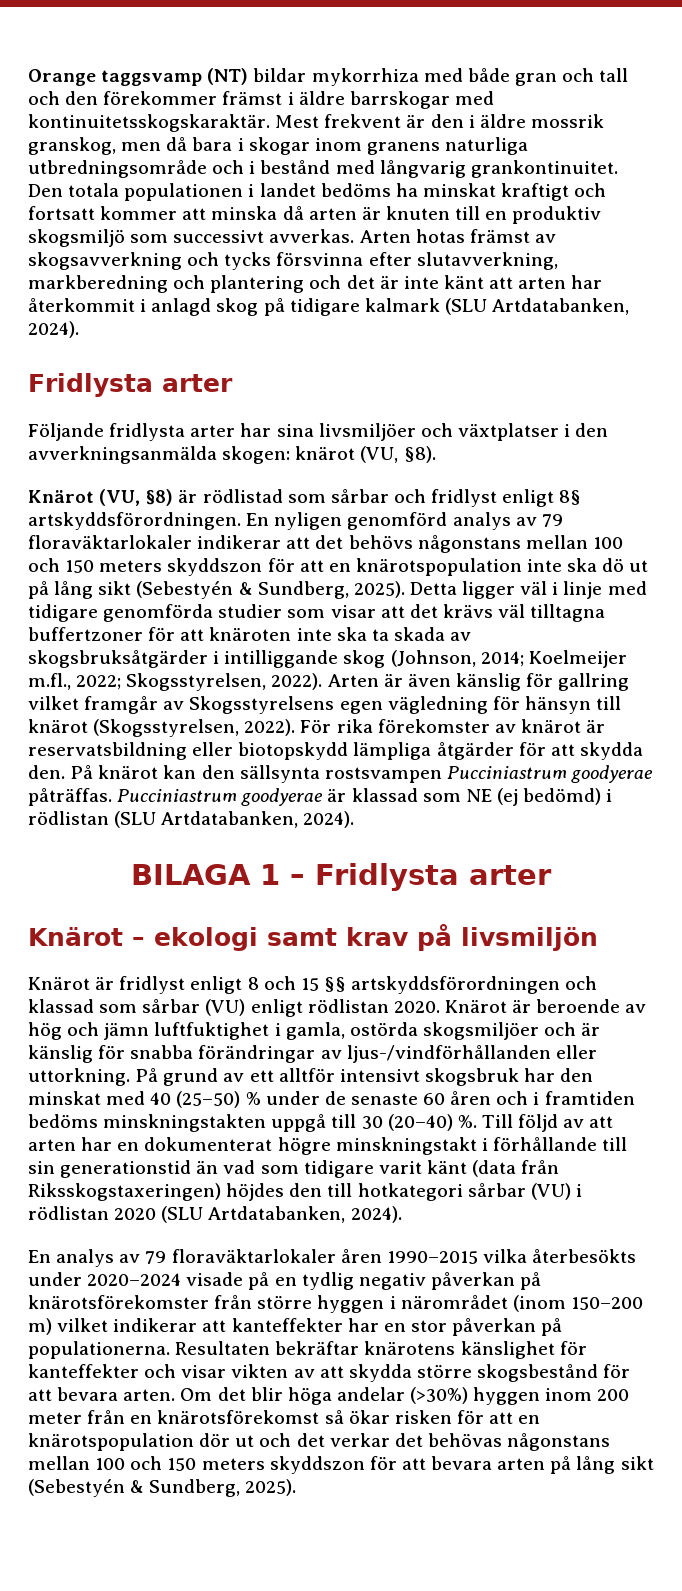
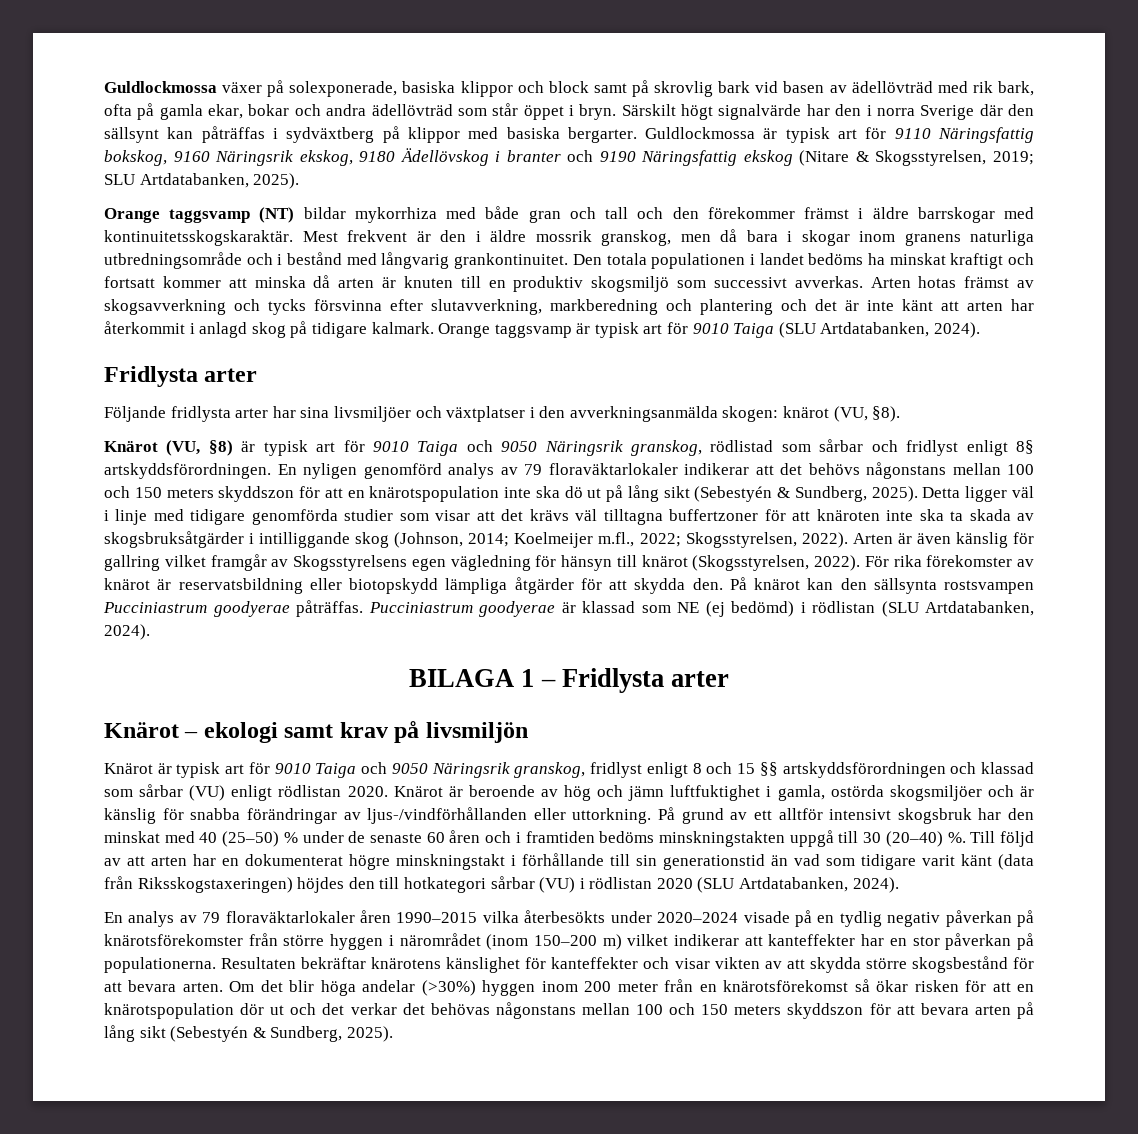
+ Guldlockmossa växer på solexponerade, basiska klippor och block samt på skrovlig bark vid basen av ädellövträd med rik bark, ofta på gamla ekar, bokar och andra ädellövträd som står öppet i bryn. Särskilt högt signalvärde har den i norra Sverige där den sällsynt kan påträffas i sydväxtberg på klippor med basiska bergarter. Guldlockmossa är typisk art för 9110 Näringsfattig bokskog, 9160 Näringsrik ekskog, 9180 Ädellövskog i branter och 9190 Näringsfattig ekskog (Nitare & Skogsstyrelsen, 2019; SLU Artdatabanken, 2025).
- Arten hotas främst av skogsavverkning och tycks försvinna efter slutavverkning, markberedning och plantering och det är inte känt att arten har återkommit i anlagd skog på tidigare kalmark (SLU Artdatabanken, 2024).
+ Arten hotas främst av skogsavverkning och tycks försvinna efter slutavverkning, markberedning och plantering och det är inte känt att arten har återkommit i anlagd skog på tidigare kalmark. Orange taggsvamp är typisk art för 9010 Taiga (SLU Artdatabanken, 2024).
- Knärot (VU, §8) är rödlistad som sårbar och fridlyst enligt 8§ artskyddsförordningen.
+ Knärot (VU, §8) är typisk art för 9010 Taiga och 9050 Näringsrik granskog, rödlistad som sårbar och fridlyst enligt 8§ artskyddsförordningen.
- Knärot är fridlyst enligt 8 och 15 §§ artskyddsförordningen och klassad som sårbar (VU) enligt rödlistan 2020.
+ Knärot är typisk art för 9010 Taiga och 9050 Näringsrik granskog, fridlyst enligt 8 och 15 §§ artskyddsförordningen och klassad som sårbar (VU) enligt rödlistan 2020.

